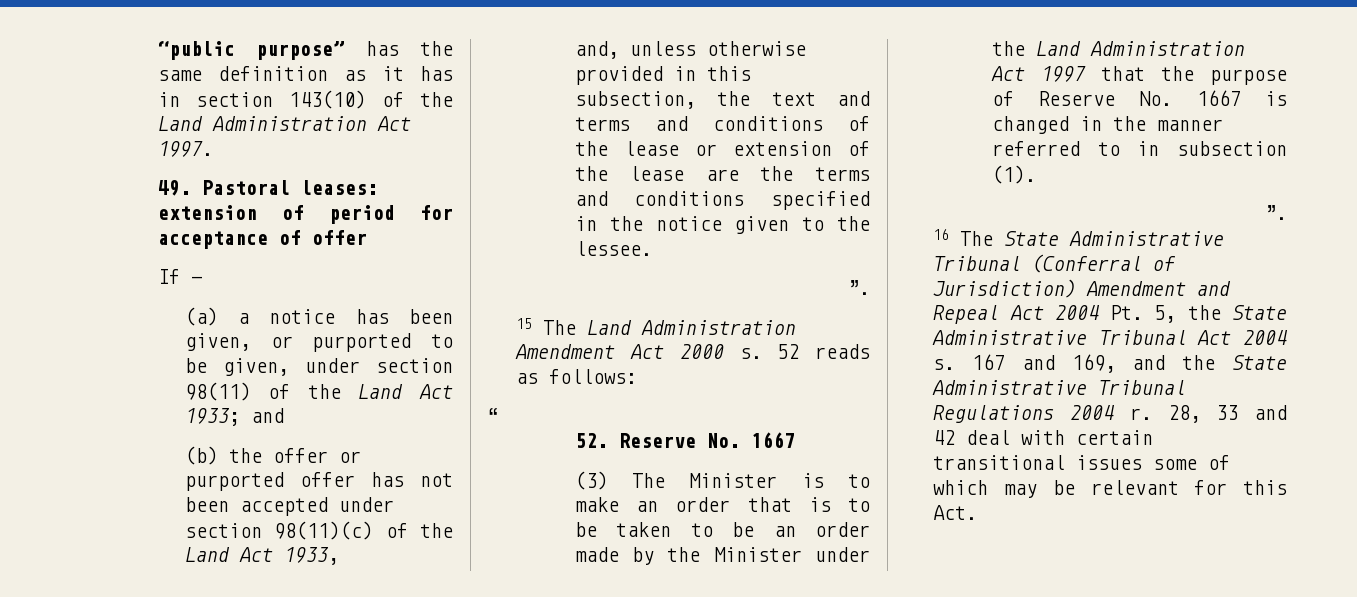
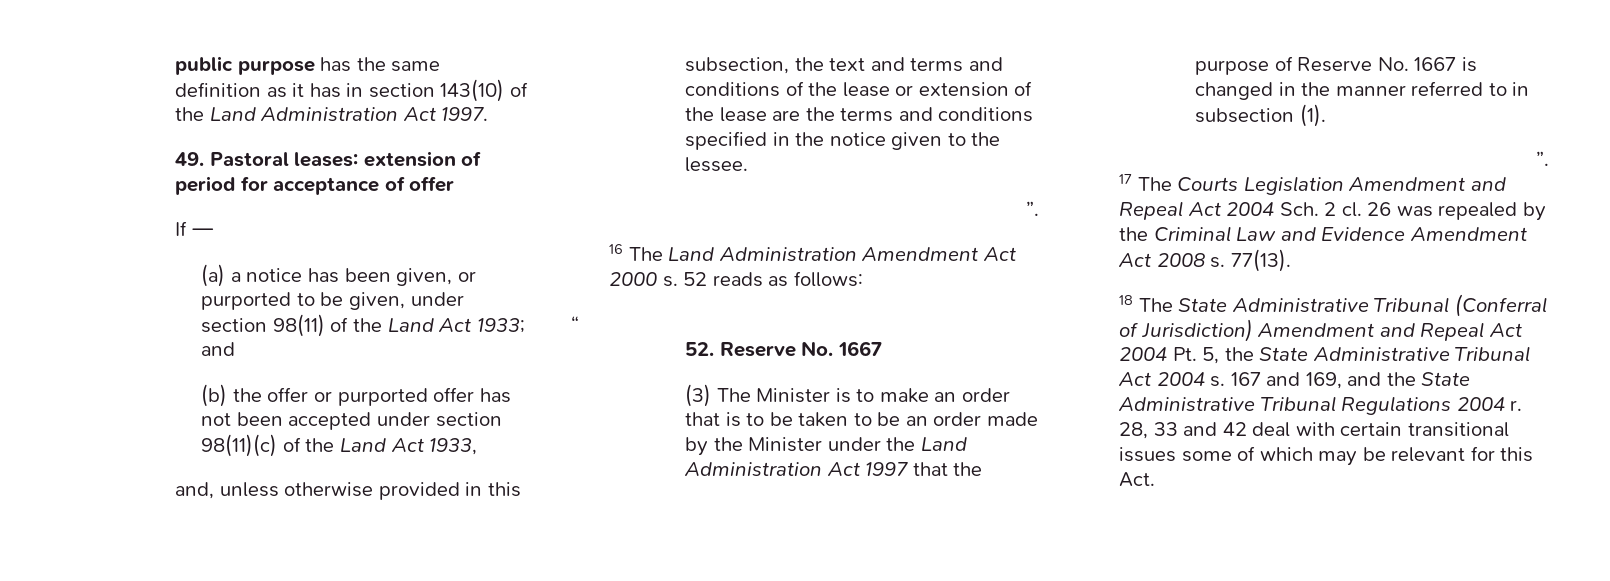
- “public purpose” has the same definition as it has in section 143(10) of the Land Administration Act 1997.
+ public purpose has the same definition as it has in section 143(10) of the Land Administration Act 1997.
- 15 The Land Administration Amendment Act 2000 s.
+ 16 The Land Administration Amendment Act 2000 s.
- 16 The State Administrative Tribunal (Conferral of Jurisdiction) Amendment and Repeal Act 2004 Pt. 5, the State Administrative Tribunal Act 2004 s.
+ 17 The Courts Legislation Amendment and Repeal Act 2004 Sch. 2 cl. 26 was repealed by the Criminal Law and Evidence Amendment Act 2008 s. 77(13).
+ 18 The State Administrative Tribunal (Conferral of Jurisdiction) Amendment and Repeal Act 2004 Pt. 5, the State Administrative Tribunal Act 2004 s.

